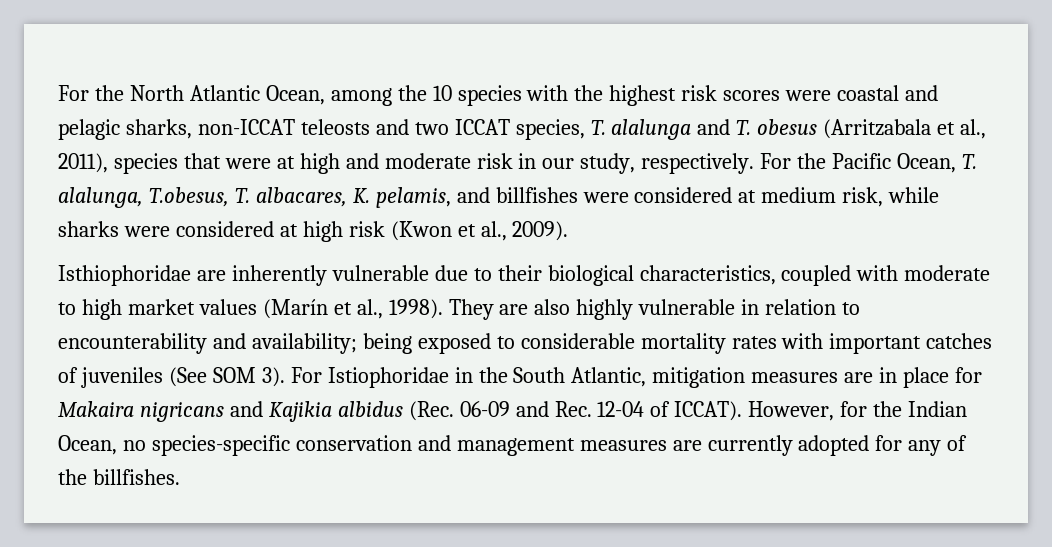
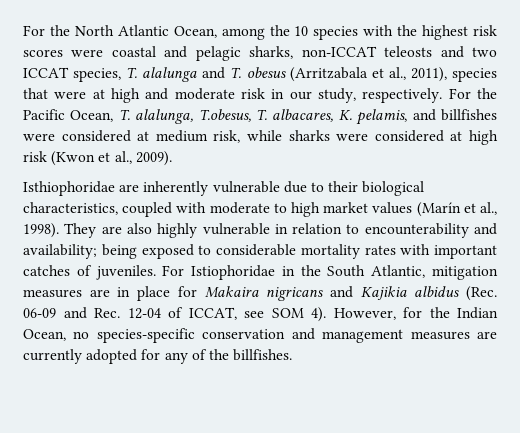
- They are also highly vulnerable in relation to encounterability and availability; being exposed to considerable mortality rates with important catches of juveniles (See SOM 3).
+ They are also highly vulnerable in relation to encounterability and availability; being exposed to considerable mortality rates with important catches of juveniles.
- For Istiophoridae in the South Atlantic, mitigation measures are in place for Makaira nigricans and Kajikia albidus (Rec. 06-09 and Rec. 12-04 of ICCAT).
+ For Istiophoridae in the South Atlantic, mitigation measures are in place for Makaira nigricans and Kajikia albidus (Rec. 06-09 and Rec. 12-04 of ICCAT, see SOM 4).

